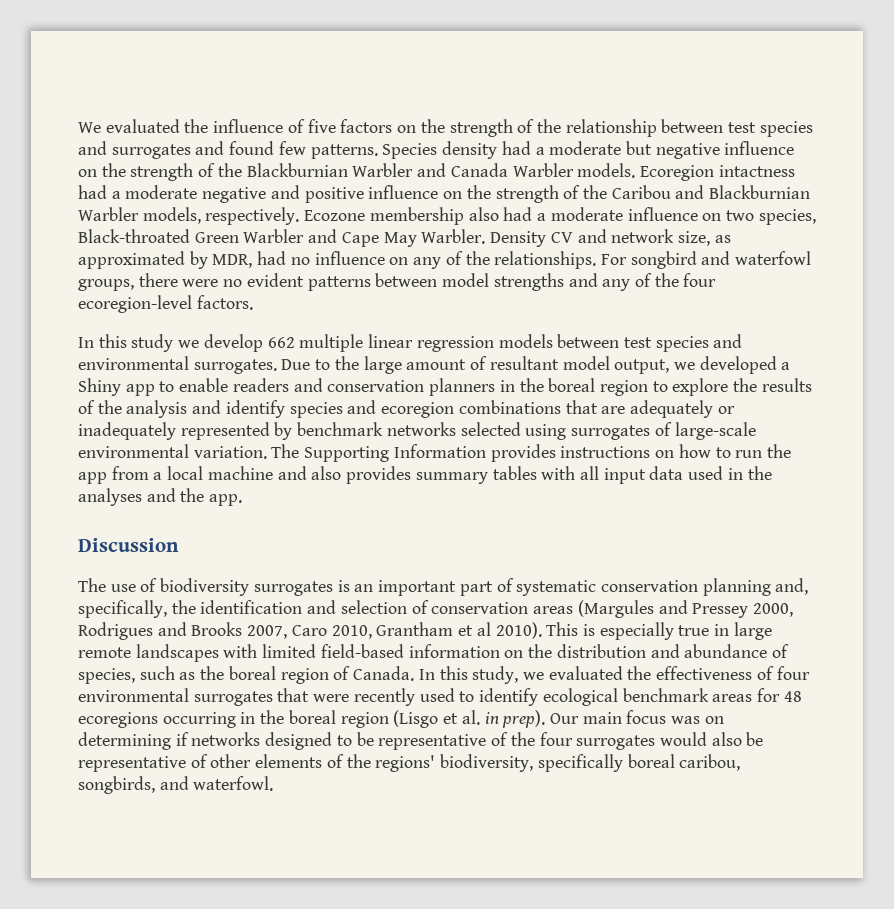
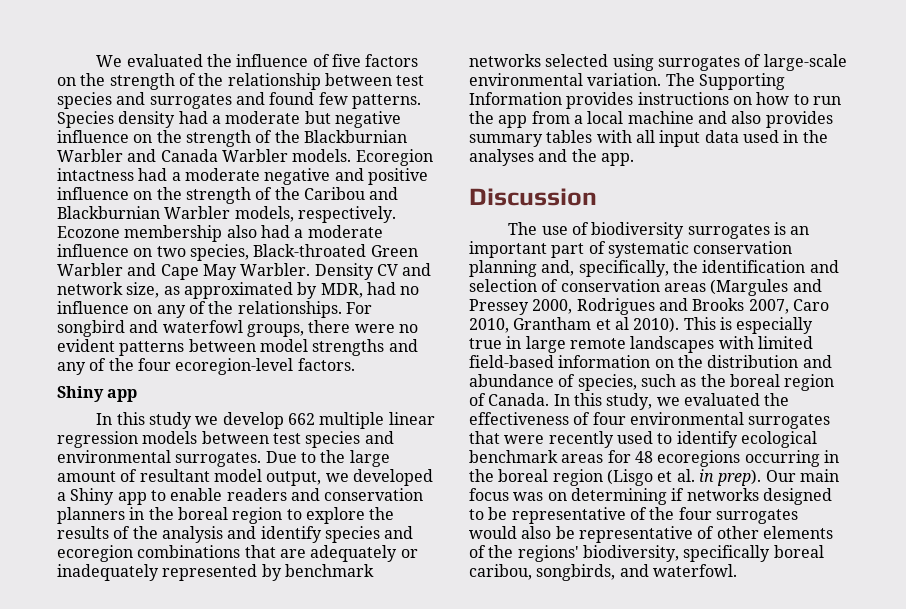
  For songbird and waterfowl groups, there were no evident patterns between model strengths and any of the four ecoregion-level factors.
+ Shiny app

